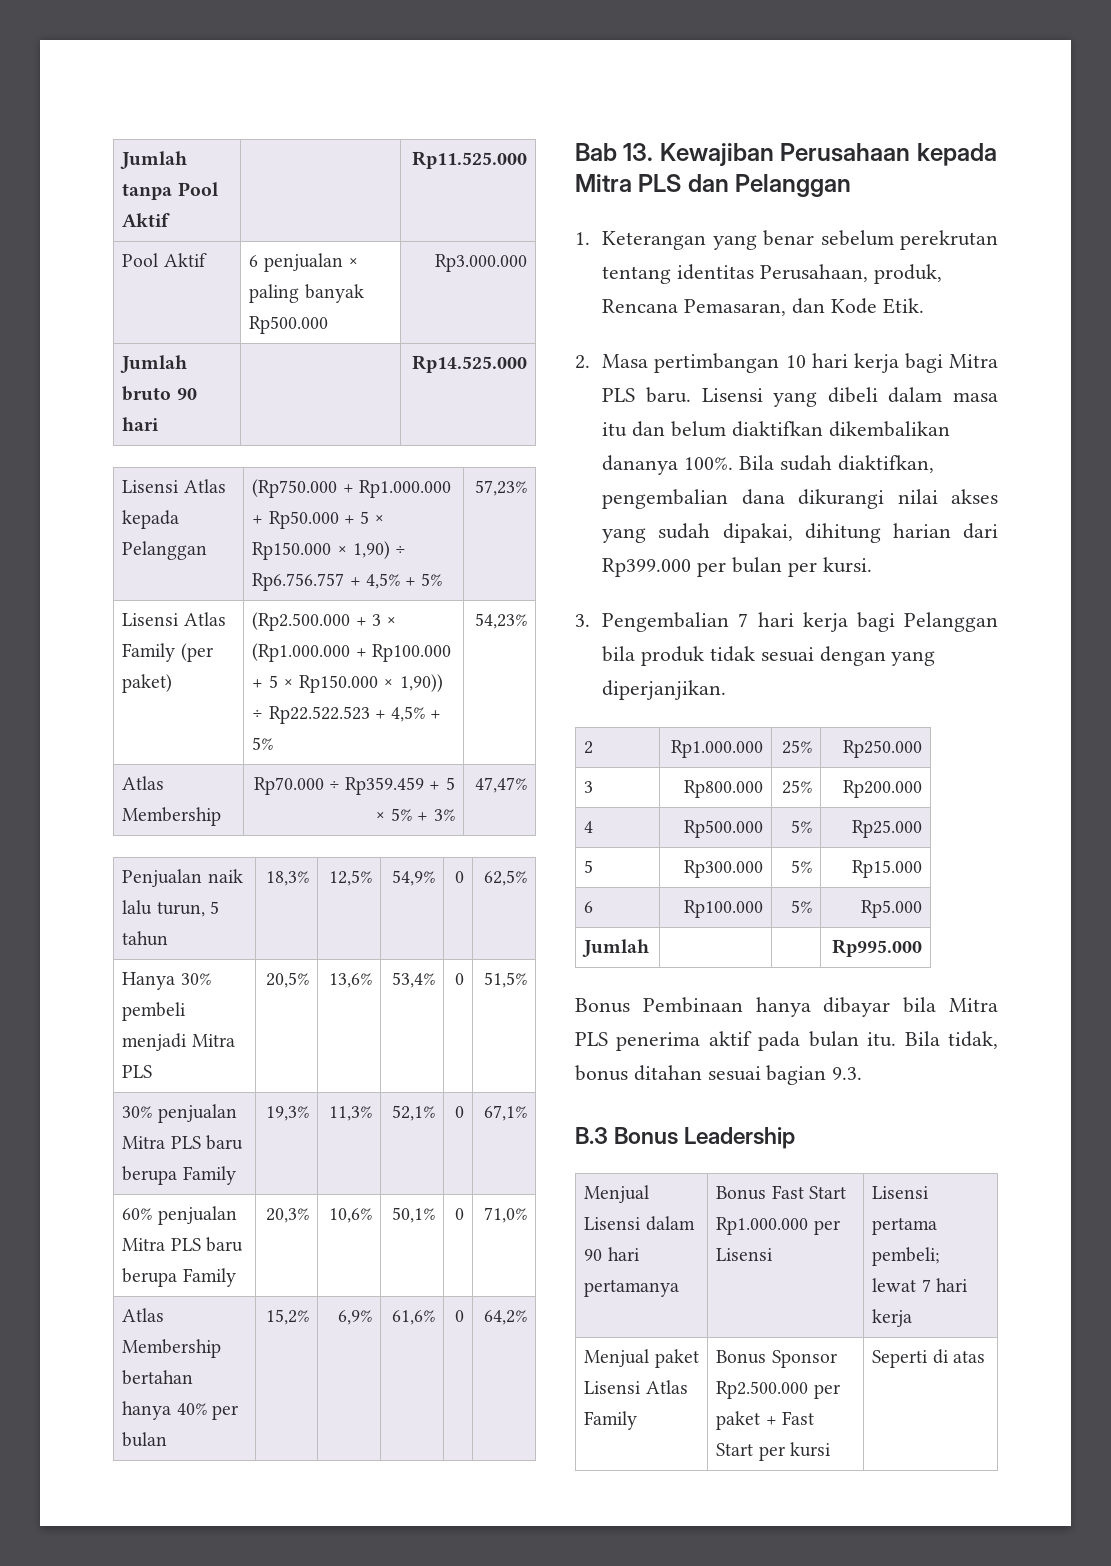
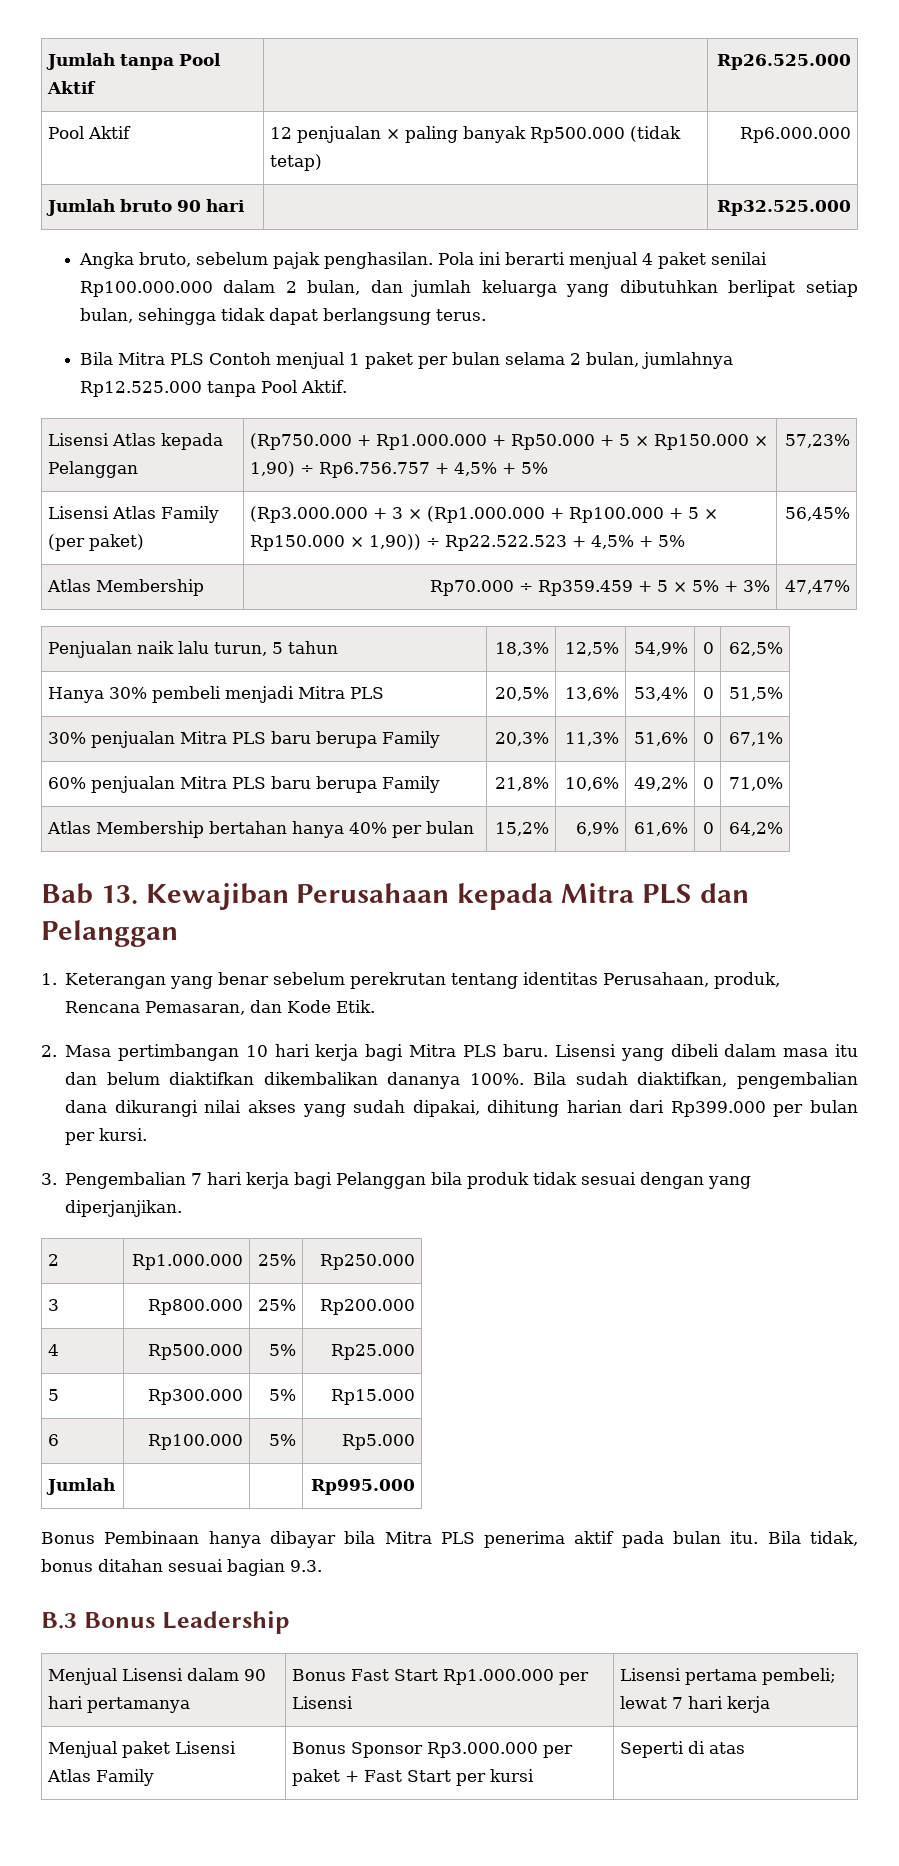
- Jumlah tanpa Pool Aktif | | Rp11.525.000
- Pool Aktif | 6 penjualan × paling banyak Rp500.000 | Rp3.000.000
+ Jumlah tanpa Pool Aktif | | Rp26.525.000
+ Pool Aktif | 12 penjualan × paling banyak Rp500.000 (tidak tetap) | Rp6.000.000
- Jumlah bruto 90 hari | | Rp14.525.000
+ Jumlah bruto 90 hari | | Rp32.525.000
+ Angka bruto, sebelum pajak penghasilan. Pola ini berarti menjual 4 paket senilai Rp100.000.000 dalam 2 bulan, dan jumlah keluarga yang dibutuhkan berlipat setiap bulan, sehingga tidak dapat berlangsung terus.
+ Bila Mitra PLS Contoh menjual 1 paket per bulan selama 2 bulan, jumlahnya Rp12.525.000 tanpa Pool Aktif.
- Lisensi Atlas Family (per paket) | (Rp2.500.000 + 3 × (Rp1.000.000 + Rp100.000 + 5 × Rp150.000 × 1,90)) ÷ Rp22.522.523 + 4,5% + 5% | 54,23%
+ Lisensi Atlas Family (per paket) | (Rp3.000.000 + 3 × (Rp1.000.000 + Rp100.000 + 5 × Rp150.000 × 1,90)) ÷ Rp22.522.523 + 4,5% + 5% | 56,45%
- 30% penjualan Mitra PLS baru berupa Family | 19,3% | 11,3% | 52,1% | 0 | 67,1%
+ 30% penjualan Mitra PLS baru berupa Family | 20,3% | 11,3% | 51,6% | 0 | 67,1%
- 60% penjualan Mitra PLS baru berupa Family | 20,3% | 10,6% | 50,1% | 0 | 71,0%
+ 60% penjualan Mitra PLS baru berupa Family | 21,8% | 10,6% | 49,2% | 0 | 71,0%
- Menjual paket Lisensi Atlas Family | Bonus Sponsor Rp2.500.000 per paket + Fast Start per kursi | Seperti di atas
+ Menjual paket Lisensi Atlas Family | Bonus Sponsor Rp3.000.000 per paket + Fast Start per kursi | Seperti di atas

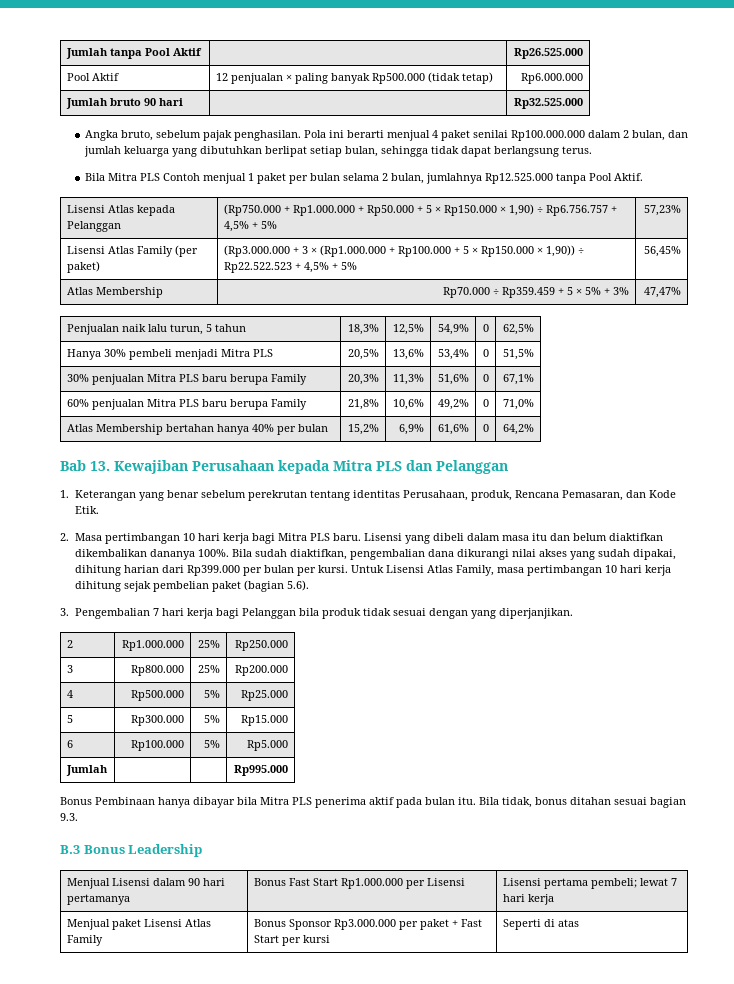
+ Untuk Lisensi Atlas Family, masa pertimbangan 10 hari kerja dihitung sejak pembelian paket (bagian 5.6).

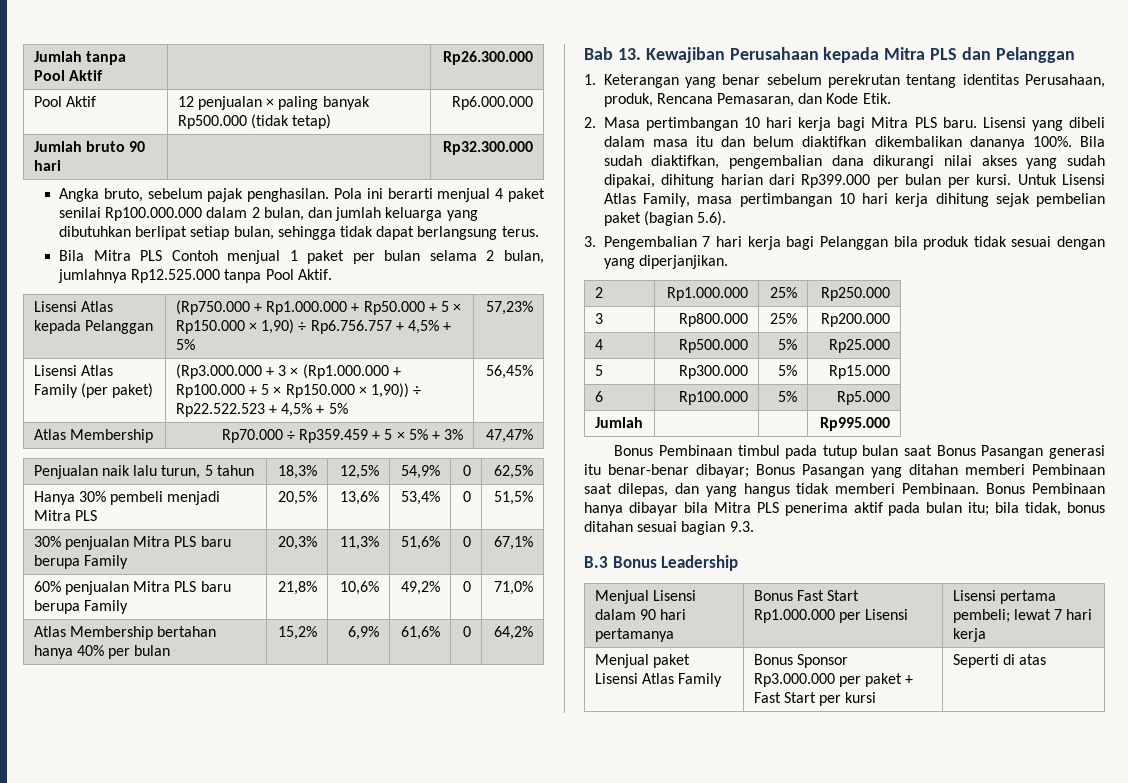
- Jumlah tanpa Pool Aktif | | Rp26.525.000
+ Jumlah tanpa Pool Aktif | | Rp26.300.000
- Jumlah bruto 90 hari | | Rp32.525.000
+ Jumlah bruto 90 hari | | Rp32.300.000
- Bonus Pembinaan hanya dibayar bila Mitra PLS penerima aktif pada bulan itu. Bila tidak, bonus ditahan sesuai bagian 9.3.
+ Bonus Pembinaan timbul pada tutup bulan saat Bonus Pasangan generasi itu benar-benar dibayar; Bonus Pasangan yang ditahan memberi Pembinaan saat dilepas, dan yang hangus tidak memberi Pembinaan. Bonus Pembinaan hanya dibayar bila Mitra PLS penerima aktif pada bulan itu; bila tidak, bonus ditahan sesuai bagian 9.3.

